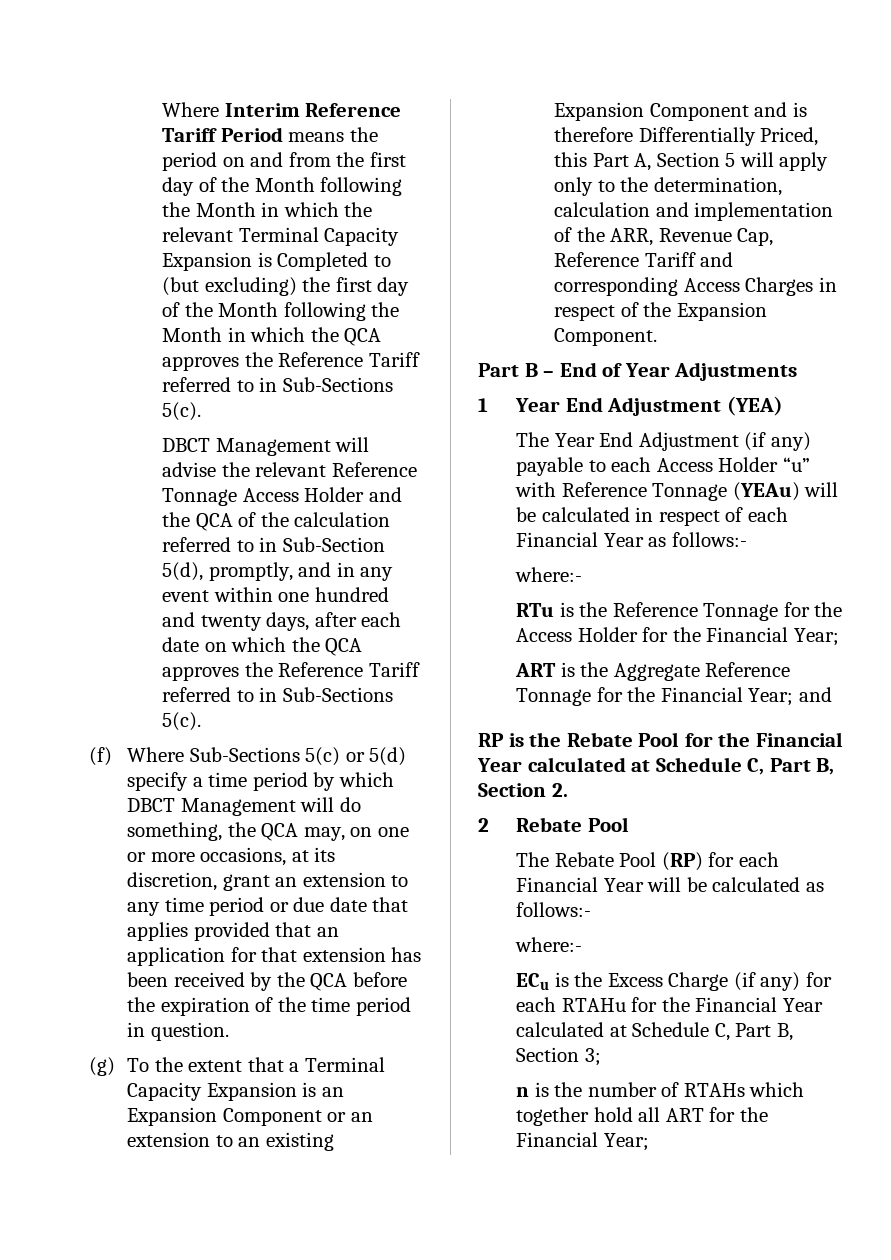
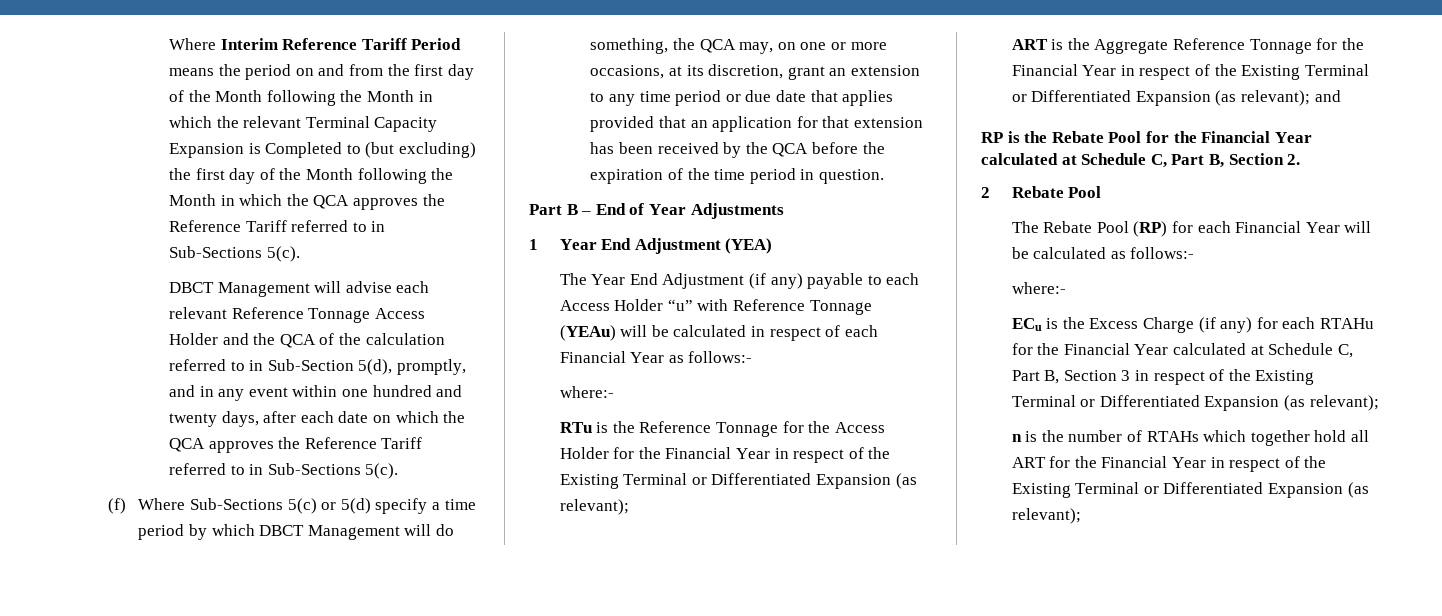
- DBCT Management will advise the relevant Reference Tonnage Access Holder and the QCA of the calculation referred to in Sub-Section 5(d), promptly, and in any event within one hundred and twenty days, after each date on which the QCA approves the Reference Tariff referred to in Sub-Sections 5(c).
+ DBCT Management will advise each relevant Reference Tonnage Access Holder and the QCA of the calculation referred to in Sub-Section 5(d), promptly, and in any event within one hundred and twenty days, after each date on which the QCA approves the Reference Tariff referred to in Sub-Sections 5(c).
- (g) To the extent that a Terminal Capacity Expansion is an Expansion Component or an extension to an existing Expansion Component and is therefore Differentially Priced, this Part A, Section 5 will apply only to the determination, calculation and implementation of the ARR, Revenue Cap, Reference Tariff and corresponding Access Charges in respect of the Expansion Component.
- RTu is the Reference Tonnage for the Access Holder for the Financial Year;
+ RTu is the Reference Tonnage for the Access Holder for the Financial Year in respect of the Existing Terminal or Differentiated Expansion (as relevant);
- ART is the Aggregate Reference Tonnage for the Financial Year; and
+ ART is the Aggregate Reference Tonnage for the Financial Year in respect of the Existing Terminal or Differentiated Expansion (as relevant); and
- ECu is the Excess Charge (if any) for each RTAHu for the Financial Year calculated at Schedule C, Part B, Section 3;
+ ECu is the Excess Charge (if any) for each RTAHu for the Financial Year calculated at Schedule C, Part B, Section 3 in respect of the Existing Terminal or Differentiated Expansion (as relevant);
- n is the number of RTAHs which together hold all ART for the Financial Year;
+ n is the number of RTAHs which together hold all ART for the Financial Year in respect of the Existing Terminal or Differentiated Expansion (as relevant);

